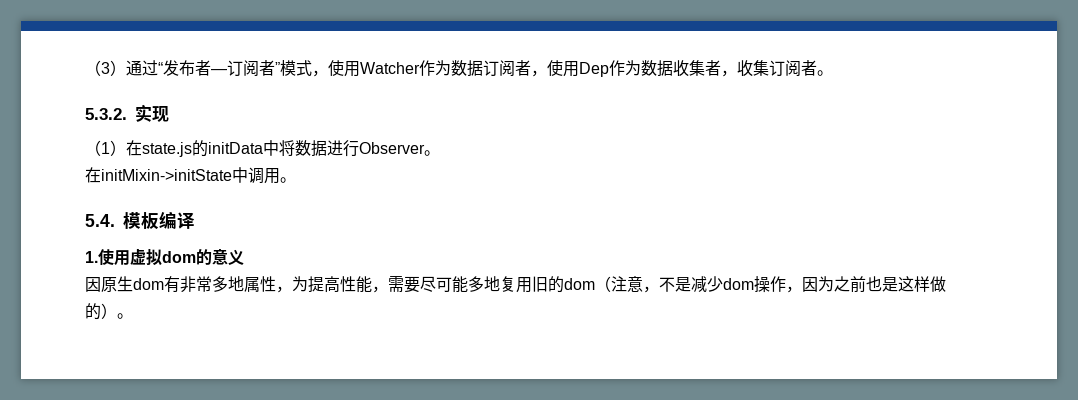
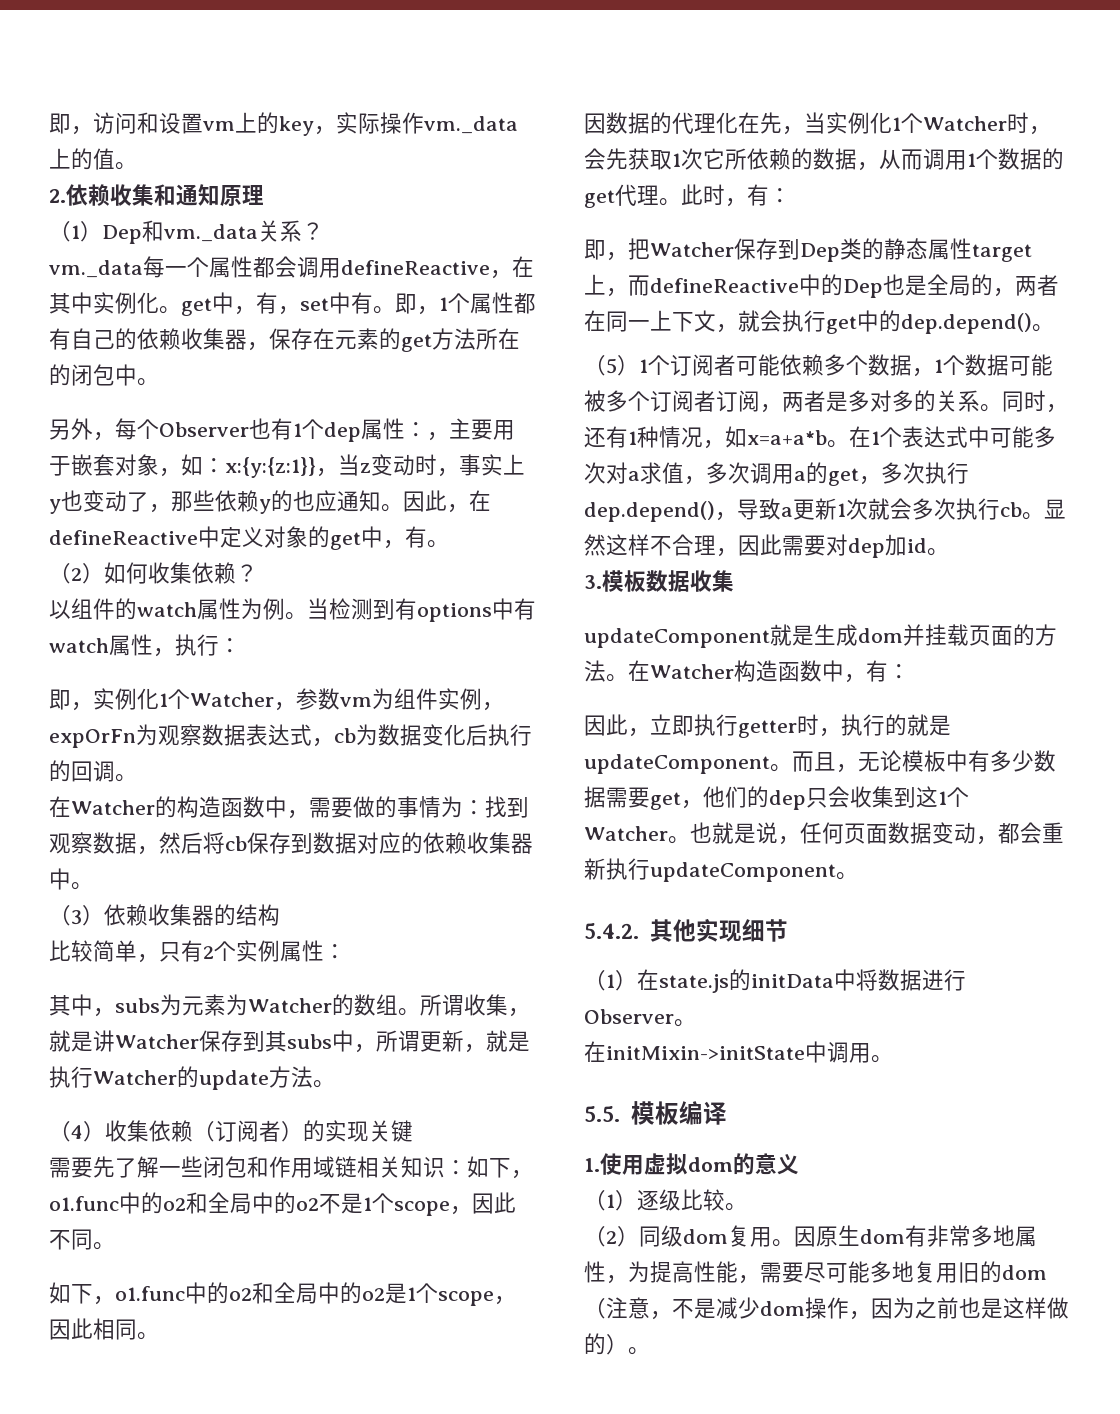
- （3）通过“发布者—订阅者”模式，使用Watcher作为数据订阅者，使用Dep作为数据收集者，收集订阅者。
- 5.3.2.实现
+ 即，访问和设置vm上的key，实际操作vm._data上的值。
+ 2.依赖收集和通知原理
+ （1）Dep和vm._data关系？
+ vm._data每一个属性都会调用defineReactive，在其中实例化。get中，有，set中有。即，1个属性都有自己的依赖收集器，保存在元素的get方法所在的闭包中。
+ 另外，每个Observer也有1个dep属性：，主要用于嵌套对象，如：x:{y:{z:1}}，当z变动时，事实上y也变动了，那些依赖y的也应通知。因此，在defineReactive中定义对象的get中，有。
+ （2）如何收集依赖？
+ 以组件的watch属性为例。当检测到有options中有watch属性，执行：
+ 即，实例化1个Watcher，参数vm为组件实例，expOrFn为观察数据表达式，cb为数据变化后执行的回调。
+ 在Watcher的构造函数中，需要做的事情为：找到观察数据，然后将cb保存到数据对应的依赖收集器中。
+ （3）依赖收集器的结构
+ 比较简单，只有2个实例属性：
+ 其中，subs为元素为Watcher的数组。所谓收集，就是讲Watcher保存到其subs中，所谓更新，就是执行Watcher的update方法。
+ （4）收集依赖（订阅者）的实现关键
+ 需要先了解一些闭包和作用域链相关知识：如下，o1.func中的o2和全局中的o2不是1个scope，因此不同。
+ 如下，o1.func中的o2和全局中的o2是1个scope，因此相同。
+ 因数据的代理化在先，当实例化1个Watcher时，会先获取1次它所依赖的数据，从而调用1个数据的get代理。此时，有：
+ 即，把Watcher保存到Dep类的静态属性target上，而defineReactive中的Dep也是全局的，两者在同一上下文，就会执行get中的dep.depend()。
+ （5）1个订阅者可能依赖多个数据，1个数据可能被多个订阅者订阅，两者是多对多的关系。同时，还有1种情况，如x=a+a*b。在1个表达式中可能多次对a求值，多次调用a的get，多次执行dep.depend()，导致a更新1次就会多次执行cb。显然这样不合理，因此需要对dep加id。
+ 3.模板数据收集
+ updateComponent就是生成dom并挂载页面的方法。在Watcher构造函数中，有：
+ 因此，立即执行getter时，执行的就是updateComponent。而且，无论模板中有多少数据需要get，他们的dep只会收集到这1个Watcher。也就是说，任何页面数据变动，都会重新执行updateComponent。
+ 5.4.2.其他实现细节
- 5.4.模板编译
+ 5.5.模板编译
+ （1）逐级比较。
+ （2）同级dom复用。

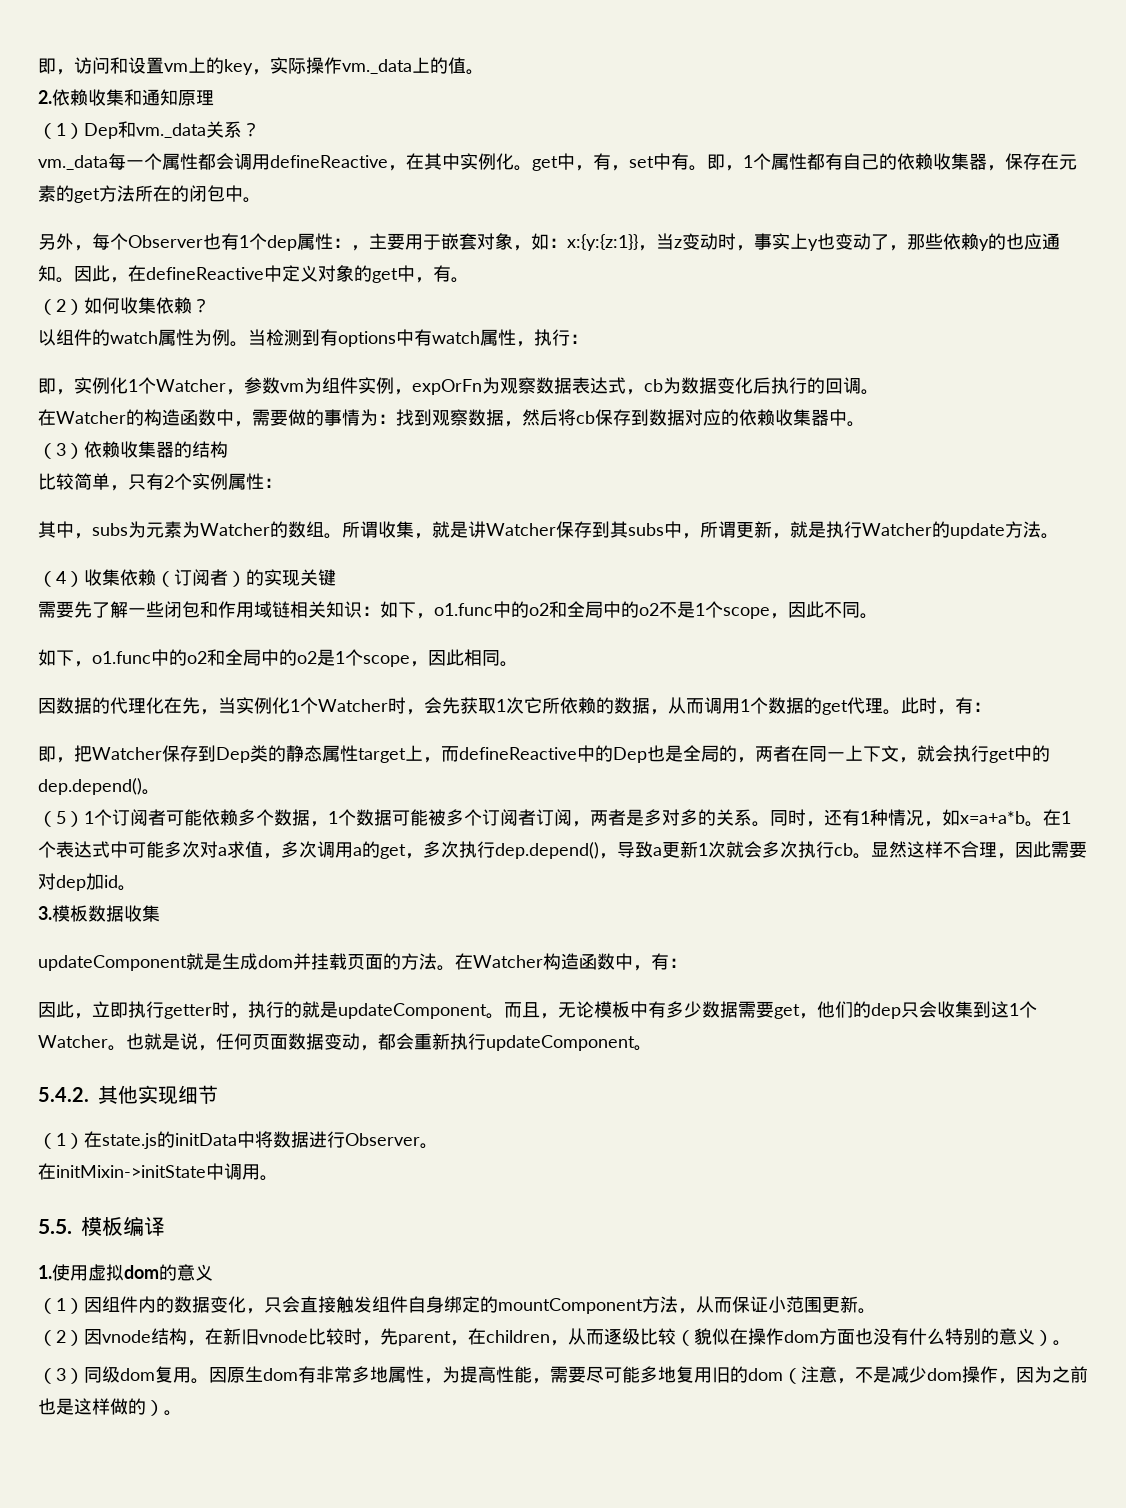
- （1）逐级比较。
- （2）同级dom复用。
+ （1）因组件内的数据变化，只会直接触发组件自身绑定的mountComponent方法，从而保证小范围更新。
+ （2）因vnode结构，在新旧vnode比较时，先parent，在children，从而逐级比较（貌似在操作dom方面也没有什么特别的意义）。
+ （3）同级dom复用。

